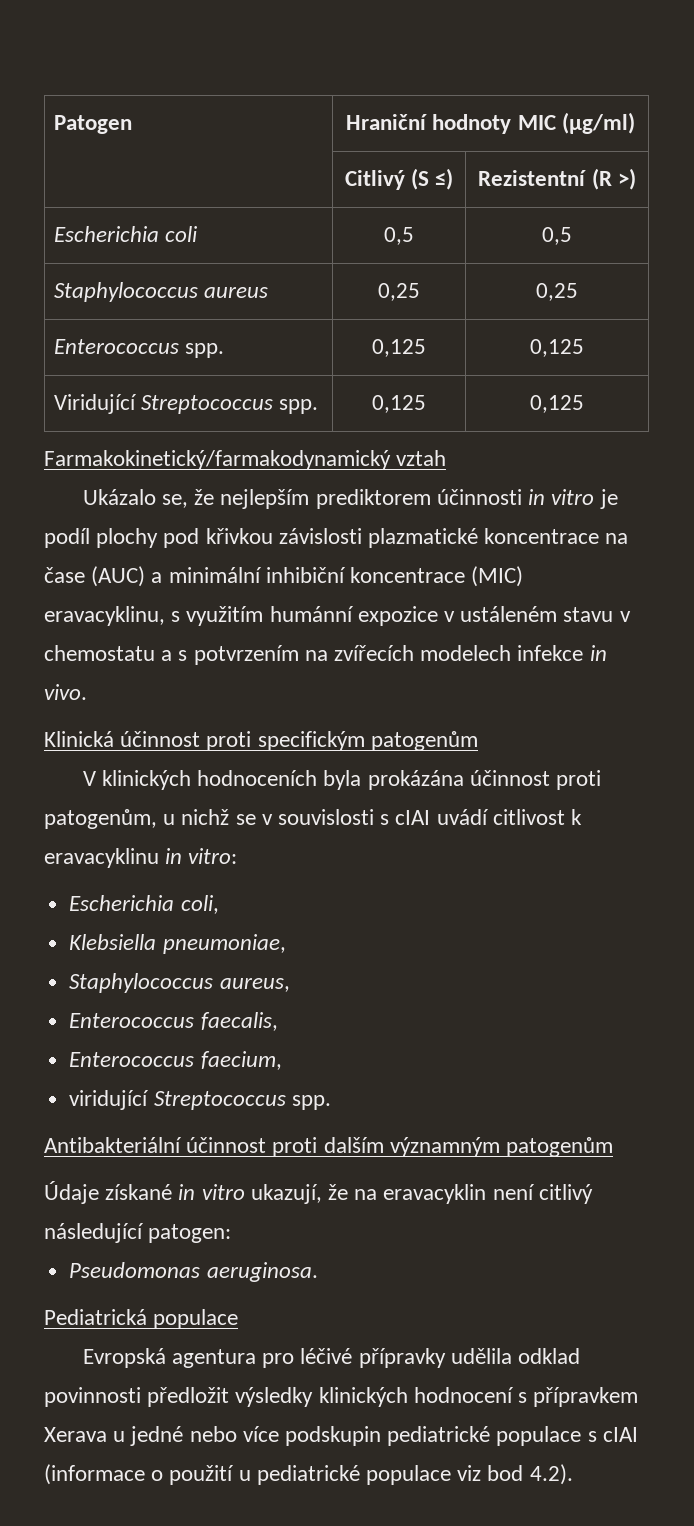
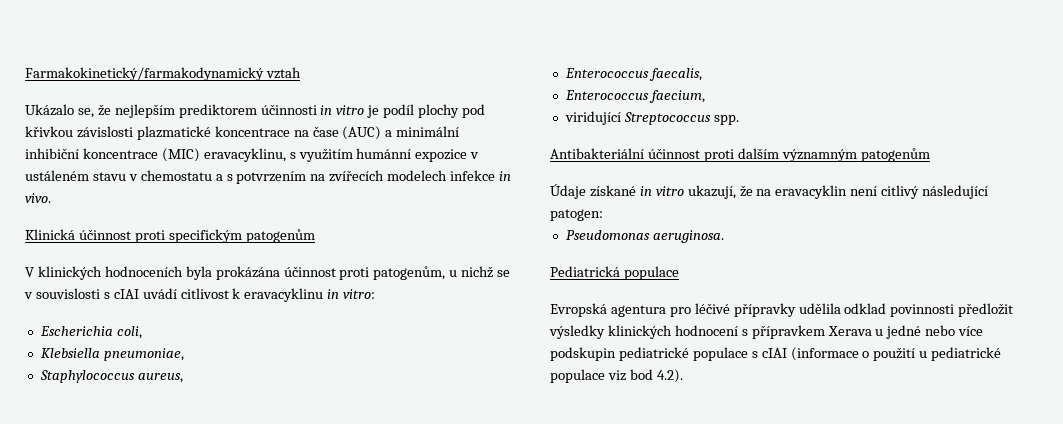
- Patogen | Hraniční hodnoty MIC (µg/ml)
- | Citlivý (S ≤) | Rezistentní (R >)
- Escherichia coli | 0,5 | 0,5
- Staphylococcus aureus | 0,25 | 0,25
- Enterococcus spp. | 0,125 | 0,125
- Viridující Streptococcus spp. | 0,125 | 0,125

